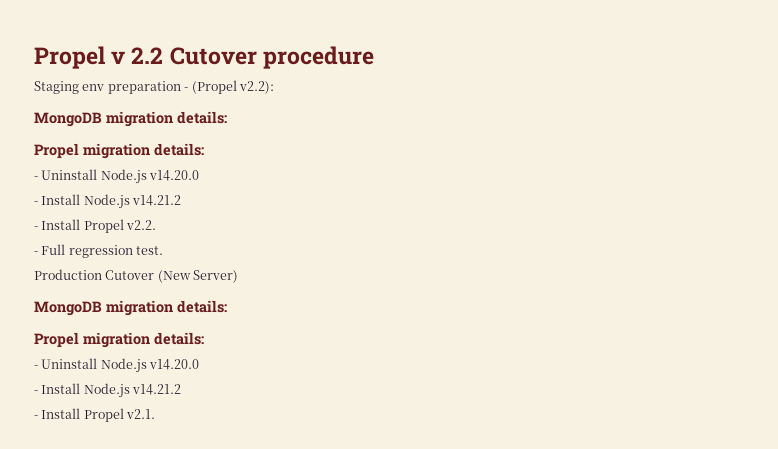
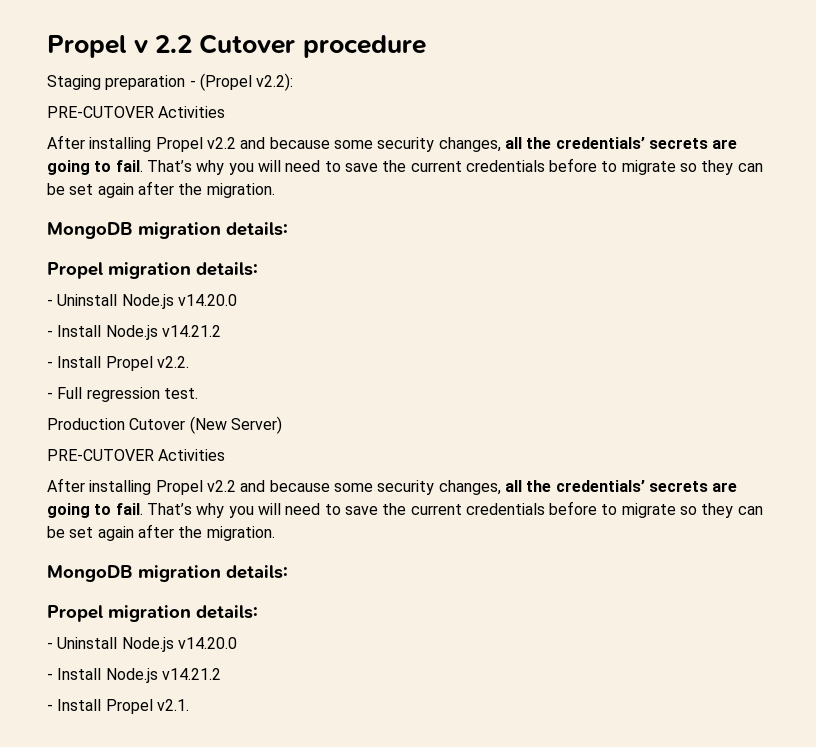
- Staging env preparation - (Propel v2.2):
+ Staging preparation - (Propel v2.2):
+ PRE-CUTOVER Activities
+ After installing Propel v2.2 and because some security changes, all the credentials’ secrets are going to fail. That’s why you will need to save the current credentials before to migrate so they can be set again after the migration.
  Production Cutover (New Server)
+ PRE-CUTOVER Activities
+ After installing Propel v2.2 and because some security changes, all the credentials’ secrets are going to fail. That’s why you will need to save the current credentials before to migrate so they can be set again after the migration.

